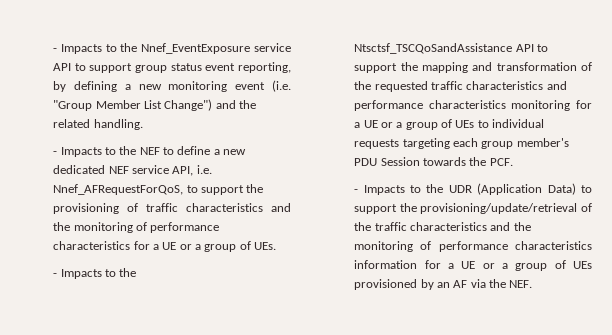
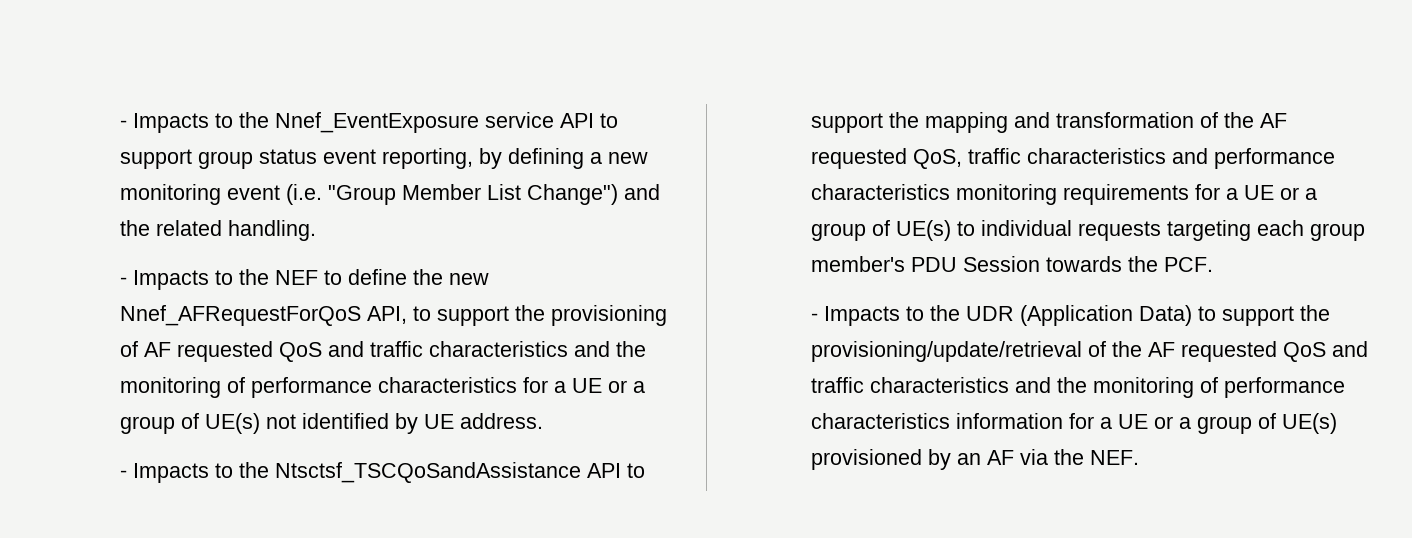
- - Impacts to the NEF to define a new dedicated NEF service API, i.e. Nnef_AFRequestForQoS, to support the provisioning of traffic characteristics and the monitoring of performance characteristics for a UE or a group of UEs.
+ - Impacts to the NEF to define the new Nnef_AFRequestForQoS API, to support the provisioning of AF requested QoS and traffic characteristics and the monitoring of performance characteristics for a UE or a group of UE(s) not identified by UE address.
- - Impacts to the Ntsctsf_TSCQoSandAssistance API to support the mapping and transformation of the requested traffic characteristics and performance characteristics monitoring for a UE or a group of UEs to individual requests targeting each group member's PDU Session towards the PCF.
+ - Impacts to the Ntsctsf_TSCQoSandAssistance API to support the mapping and transformation of the AF requested QoS, traffic characteristics and performance characteristics monitoring requirements for a UE or a group of UE(s) to individual requests targeting each group member's PDU Session towards the PCF.
- - Impacts to the UDR (Application Data) to support the provisioning/update/retrieval of the traffic characteristics and the monitoring of performance characteristics information for a UE or a group of UEs provisioned by an AF via the NEF.
+ - Impacts to the UDR (Application Data) to support the provisioning/update/retrieval of the AF requested QoS and traffic characteristics and the monitoring of performance characteristics information for a UE or a group of UE(s) provisioned by an AF via the NEF.

